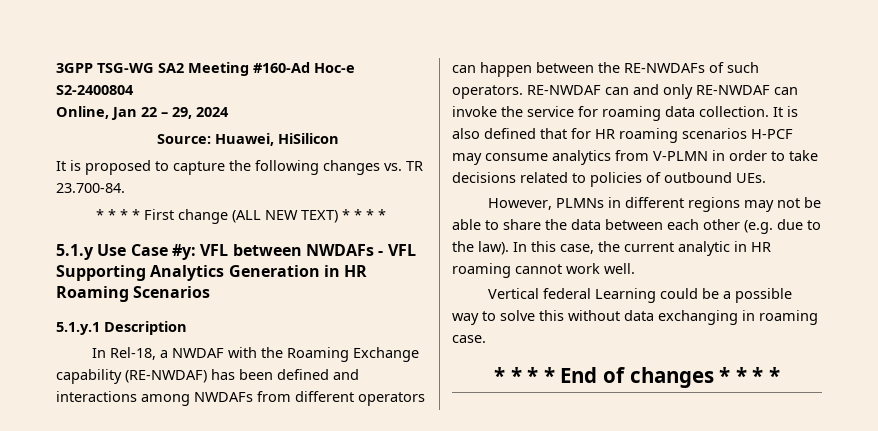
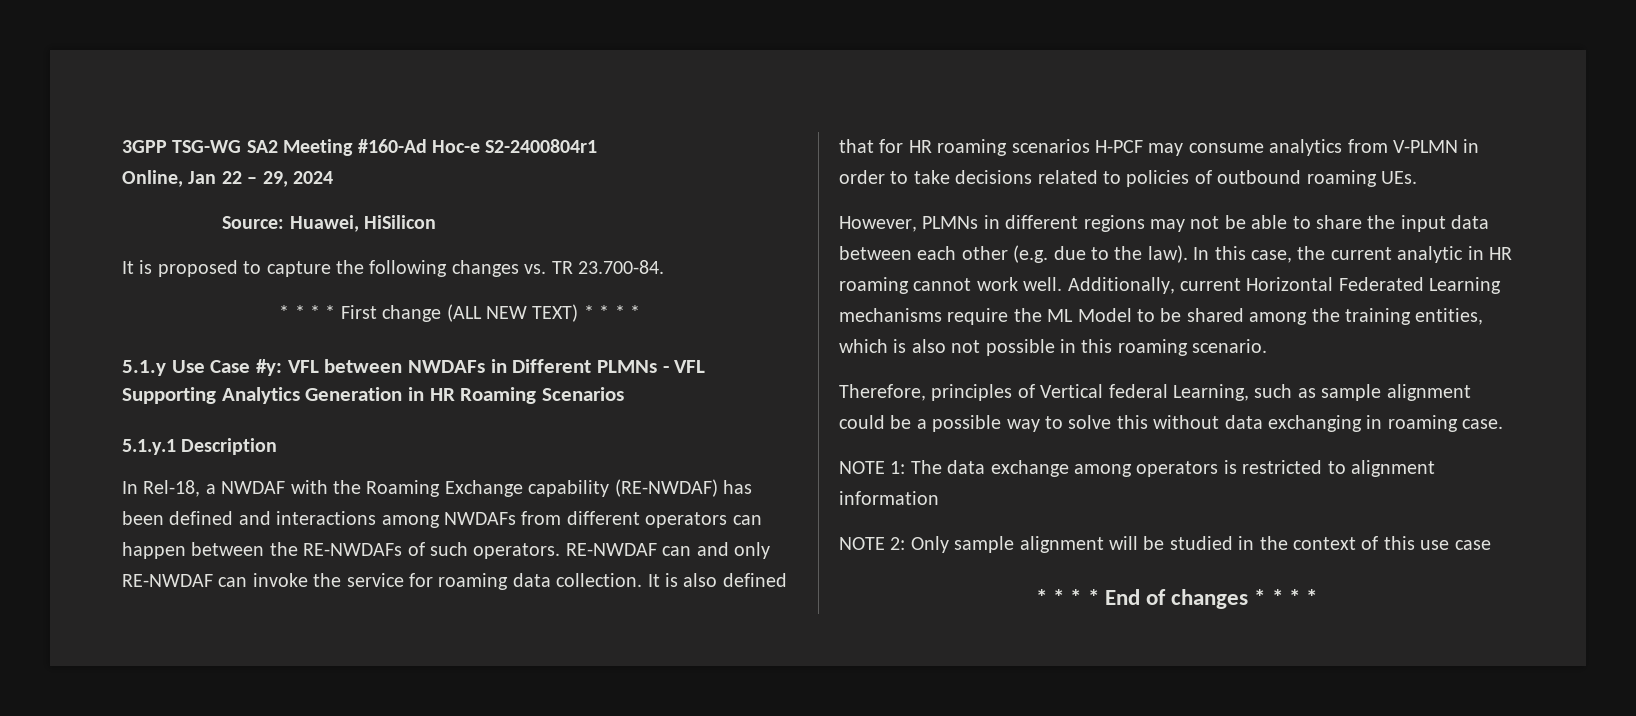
- 3GPP TSG-WG SA2 Meeting #160-Ad Hoc-e S2-2400804
+ 3GPP TSG-WG SA2 Meeting #160-Ad Hoc-e S2-2400804r1
- 5.1.y Use Case #y: VFL between NWDAFs - VFL Supporting Analytics Generation in HR Roaming Scenarios
+ 5.1.y Use Case #y: VFL between NWDAFs in Different PLMNs - VFL Supporting Analytics Generation in HR Roaming Scenarios
- It is also defined that for HR roaming scenarios H-PCF may consume analytics from V-PLMN in order to take decisions related to policies of outbound UEs.
+ It is also defined that for HR roaming scenarios H-PCF may consume analytics from V-PLMN in order to take decisions related to policies of outbound roaming UEs.
- However, PLMNs in different regions may not be able to share the data between each other (e.g. due to the law).
+ However, PLMNs in different regions may not be able to share the input data between each other (e.g. due to the law).
- In this case, the current analytic in HR roaming cannot work well.
- Vertical federal Learning could be a possible way to solve this without data exchanging in roaming case.
+ In this case, the current analytic in HR roaming cannot work well. Additionally, current Horizontal Federated Learning mechanisms require the ML Model to be shared among the training entities, which is also not possible in this roaming scenario.
+ Therefore, principles of Vertical federal Learning, such as sample alignment could be a possible way to solve this without data exchanging in roaming case.
+ NOTE 1: The data exchange among operators is restricted to alignment information
+ NOTE 2: Only sample alignment will be studied in the context of this use case

